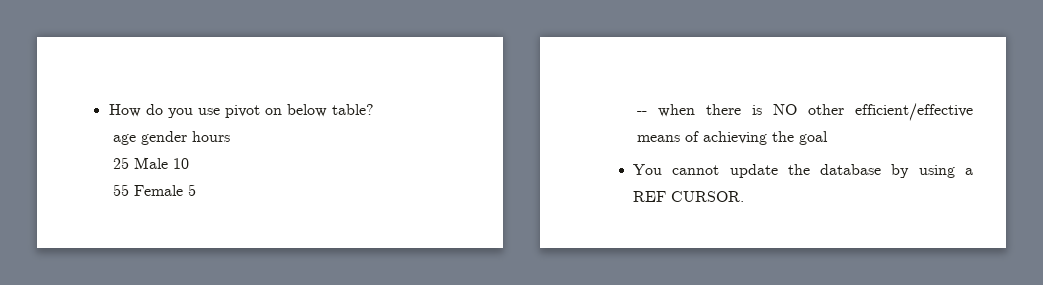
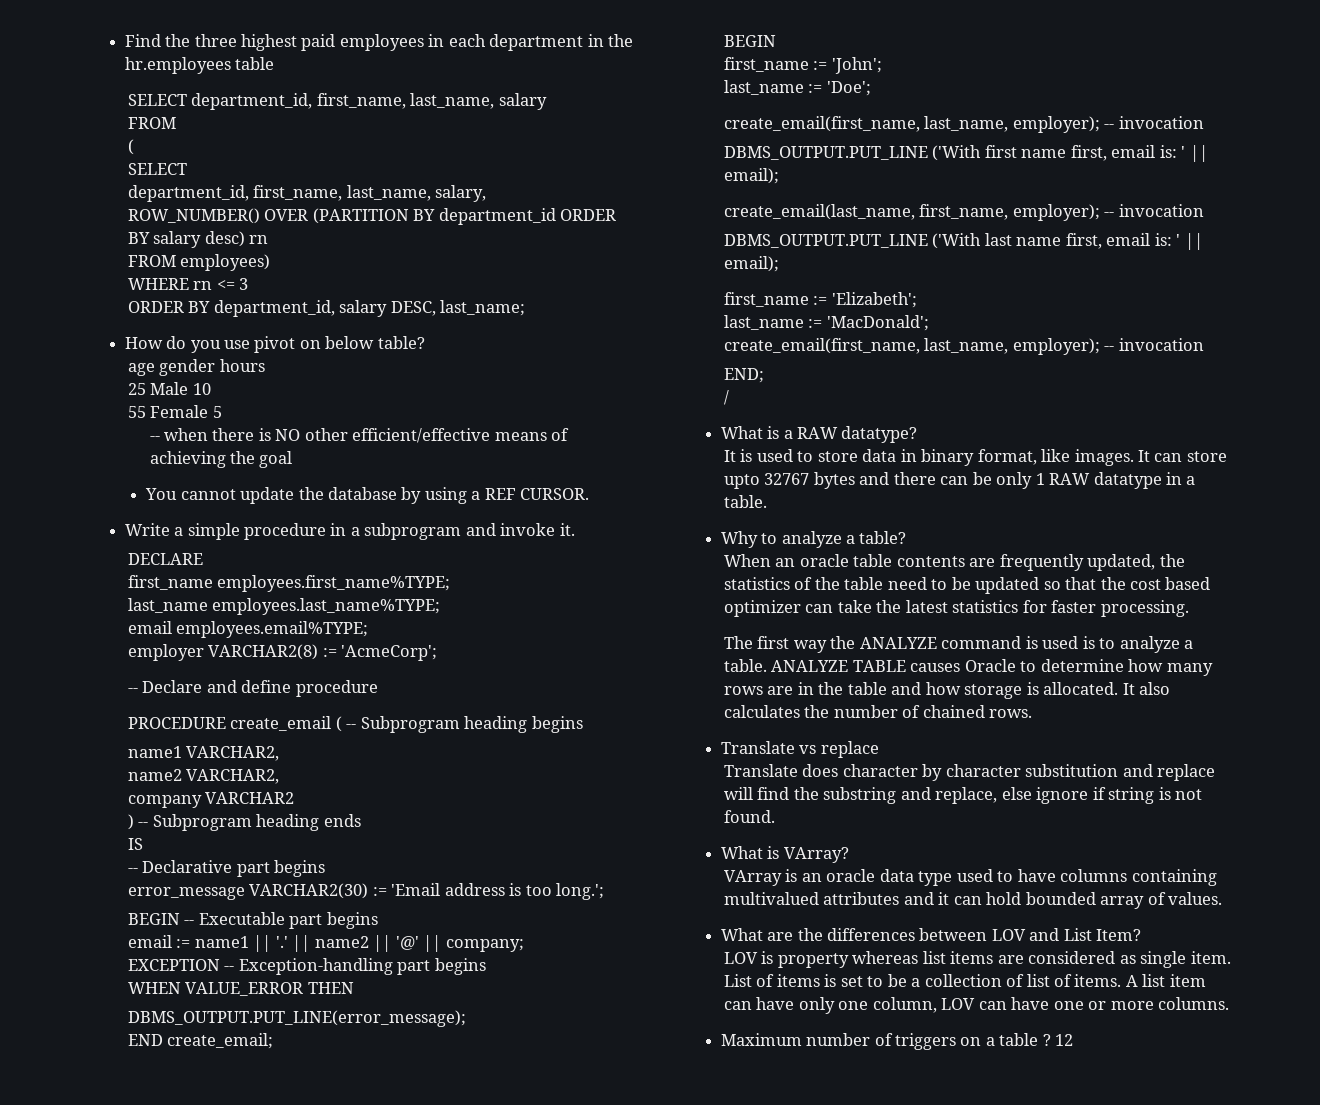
+ Find the three highest paid employees in each department in the hr.employees table
+ SELECT department_id, first_name, last_name, salary
+ FROM
+ (
+ SELECT
+ department_id, first_name, last_name, salary,
+ ROW_NUMBER() OVER (PARTITION BY department_id ORDER BY salary desc) rn
+ FROM employees)
+ WHERE rn <= 3
+ ORDER BY department_id, salary DESC, last_name;
+ Write a simple procedure in a subprogram and invoke it.
+ DECLARE
+ first_name employees.first_name%TYPE;
+ last_name employees.last_name%TYPE;
+ email employees.email%TYPE;
+ employer VARCHAR2(8) := 'AcmeCorp';
+ -- Declare and define procedure
+ PROCEDURE create_email ( -- Subprogram heading begins
+ name1 VARCHAR2,
+ name2 VARCHAR2,
+ company VARCHAR2
+ ) -- Subprogram heading ends
+ IS
+ -- Declarative part begins
+ error_message VARCHAR2(30) := 'Email address is too long.';
+ BEGIN -- Executable part begins
+ email := name1 || '.' || name2 || '@' || company;
+ EXCEPTION -- Exception-handling part begins
+ WHEN VALUE_ERROR THEN
+ DBMS_OUTPUT.PUT_LINE(error_message);
+ END create_email;
+ BEGIN
+ first_name := 'John';
+ last_name := 'Doe';
+ create_email(first_name, last_name, employer); -- invocation
+ DBMS_OUTPUT.PUT_LINE ('With first name first, email is: ' || email);
+ create_email(last_name, first_name, employer); -- invocation
+ DBMS_OUTPUT.PUT_LINE ('With last name first, email is: ' || email);
+ first_name := 'Elizabeth';
+ last_name := 'MacDonald';
+ create_email(first_name, last_name, employer); -- invocation
+ END;
+ /
+ What is a RAW datatype?
+ It is used to store data in binary format, like images. It can store upto 32767 bytes and there can be only 1 RAW datatype in a table.
+ Why to analyze a table?
+ When an oracle table contents are frequently updated, the statistics of the table need to be updated so that the cost based optimizer can take the latest statistics for faster processing.
+ The first way the ANALYZE command is used is to analyze a table. ANALYZE TABLE causes Oracle to determine how many rows are in the table and how storage is allocated. It also calculates the number of chained rows.
+ Translate vs replace
+ Translate does character by character substitution and replace will find the substring and replace, else ignore if string is not found.
+ What is VArray?
+ VArray is an oracle data type used to have columns containing multivalued attributes and it can hold bounded array of values.
+ What are the differences between LOV and List Item?
+ LOV is property whereas list items are considered as single item. List of items is set to be a collection of list of items. A list item can have only one column, LOV can have one or more columns.
+ Maximum number of triggers on a table ? 12

